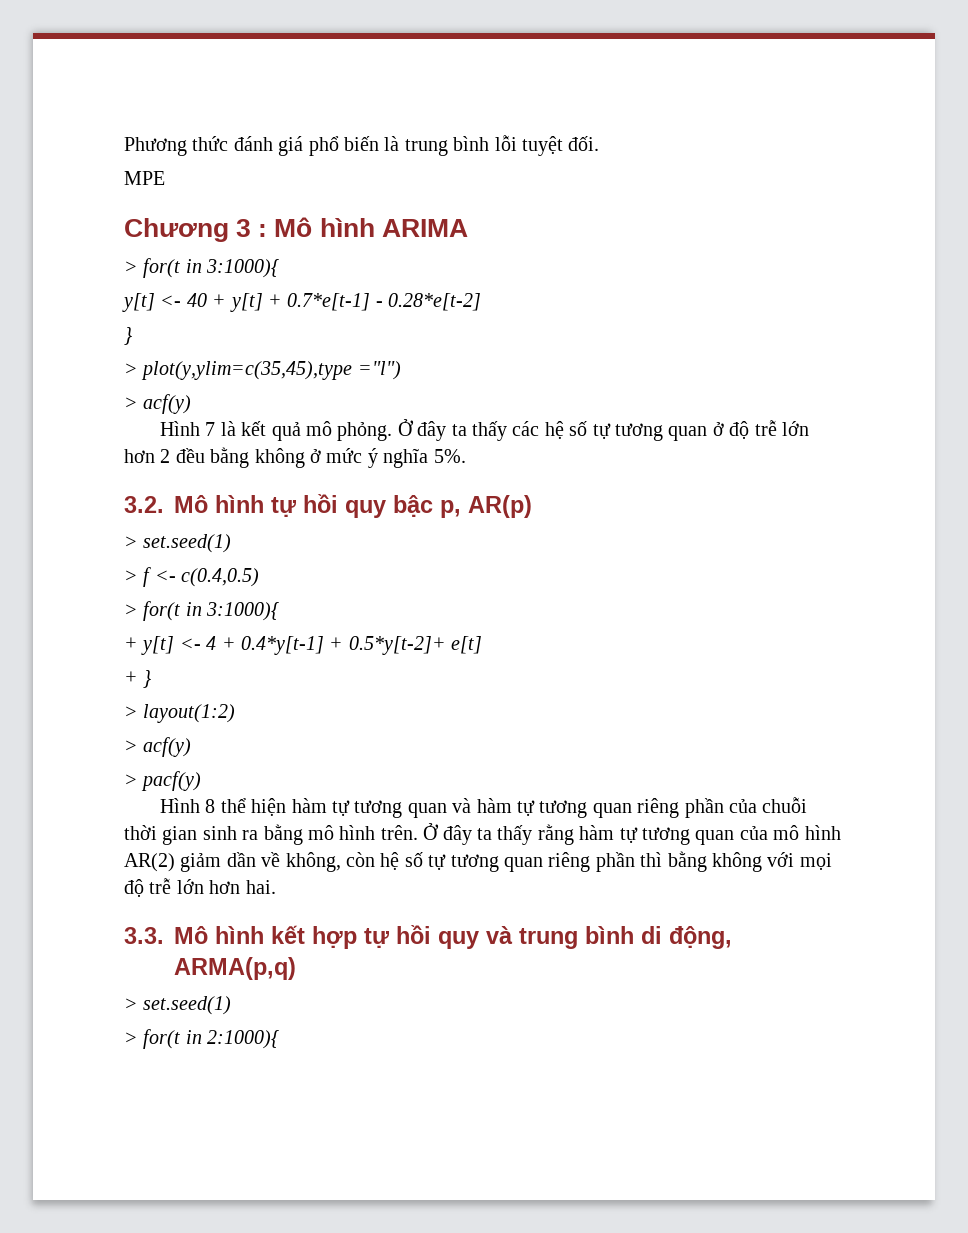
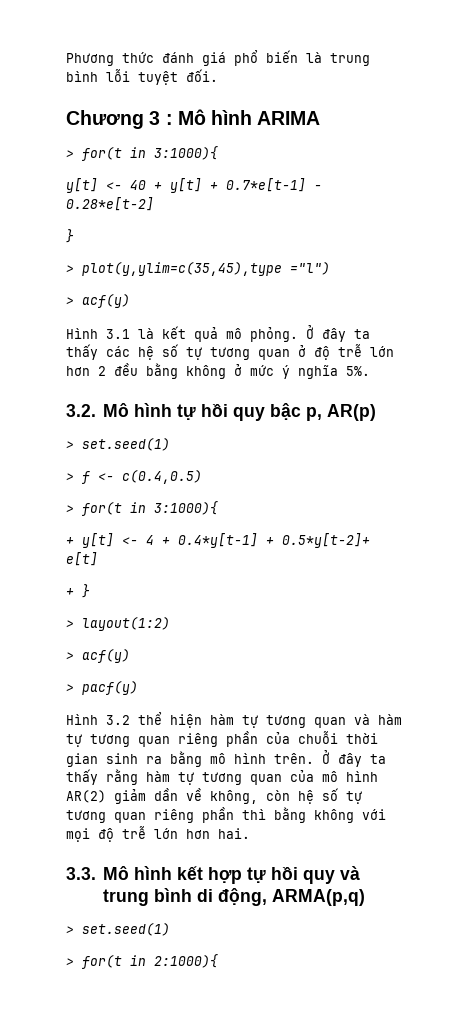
- MPE
- Hình 7 là kết quả mô phỏng.
+ Hình 3.1 là kết quả mô phỏng.
- Hình 8 thể hiện hàm tự tương quan và hàm tự tương quan riêng phần của chuỗi thời gian sinh ra bằng mô hình trên.
+ Hình 3.2 thể hiện hàm tự tương quan và hàm tự tương quan riêng phần của chuỗi thời gian sinh ra bằng mô hình trên.

